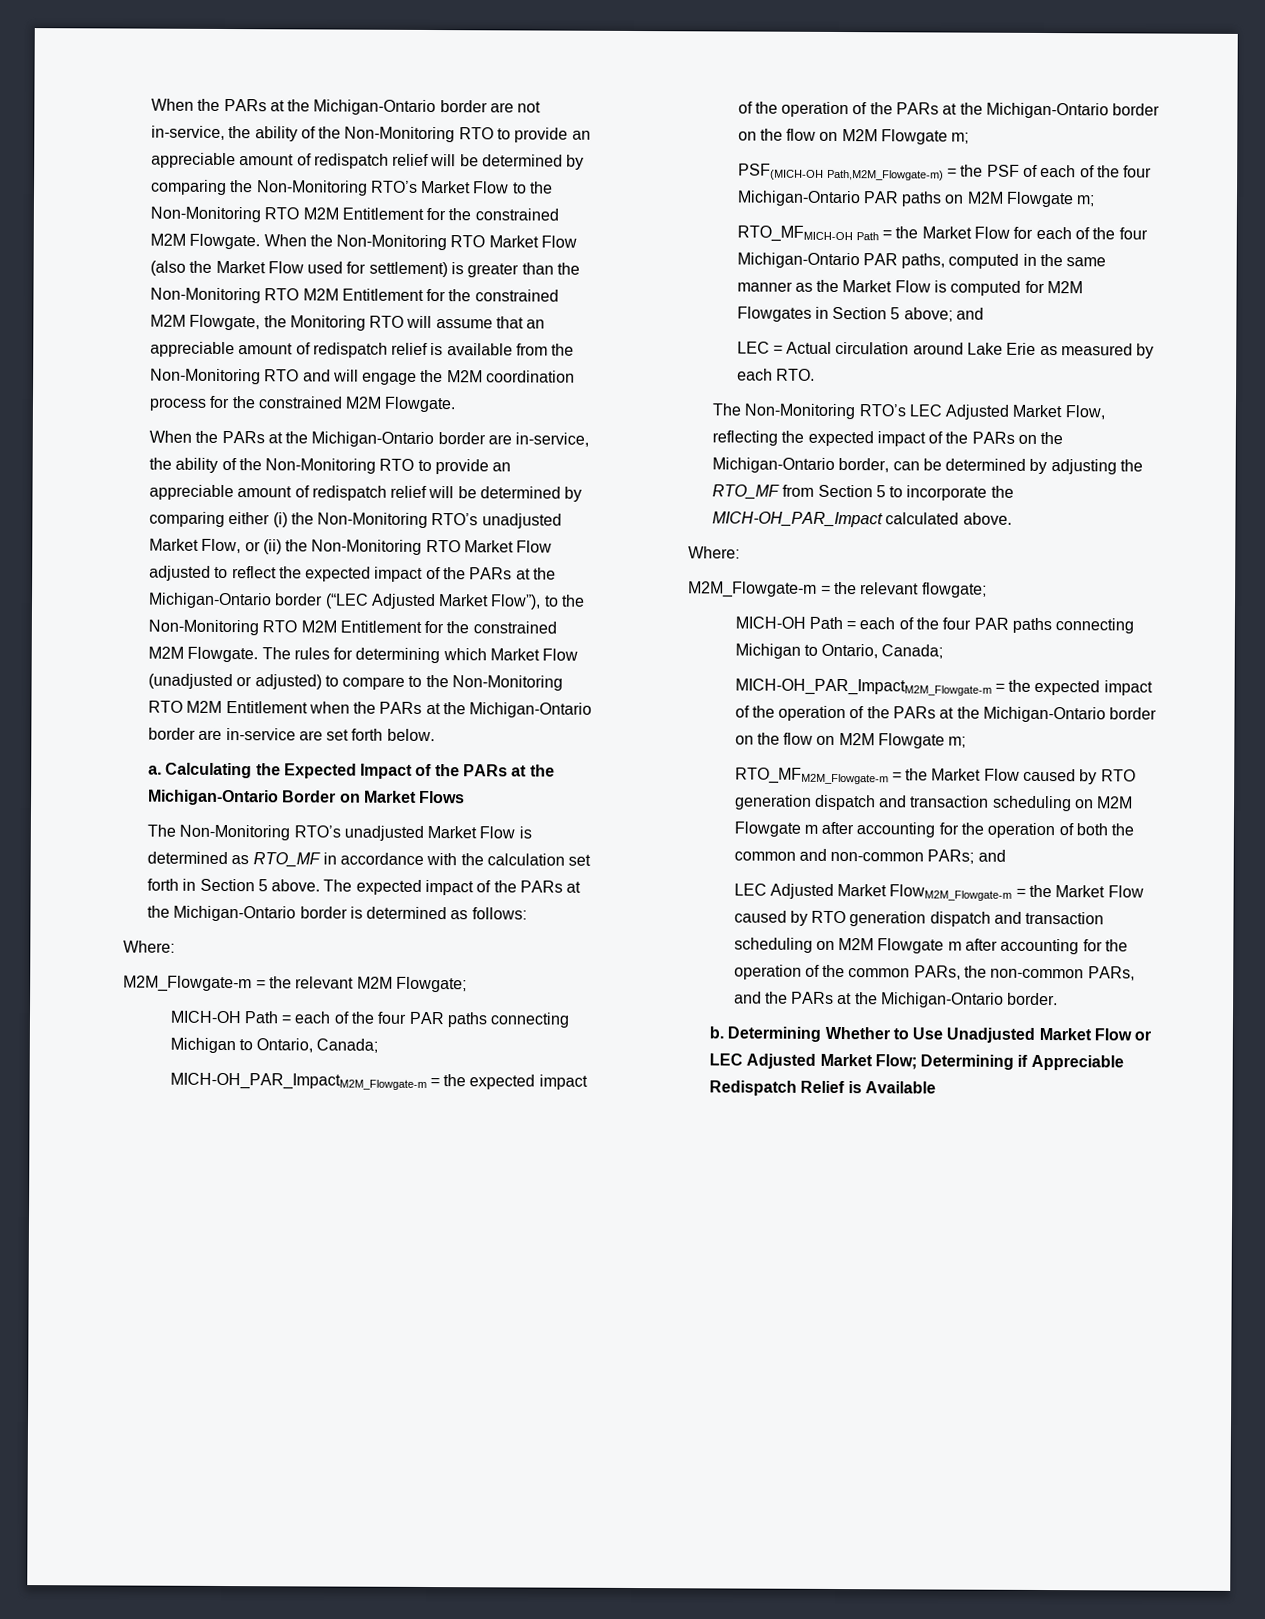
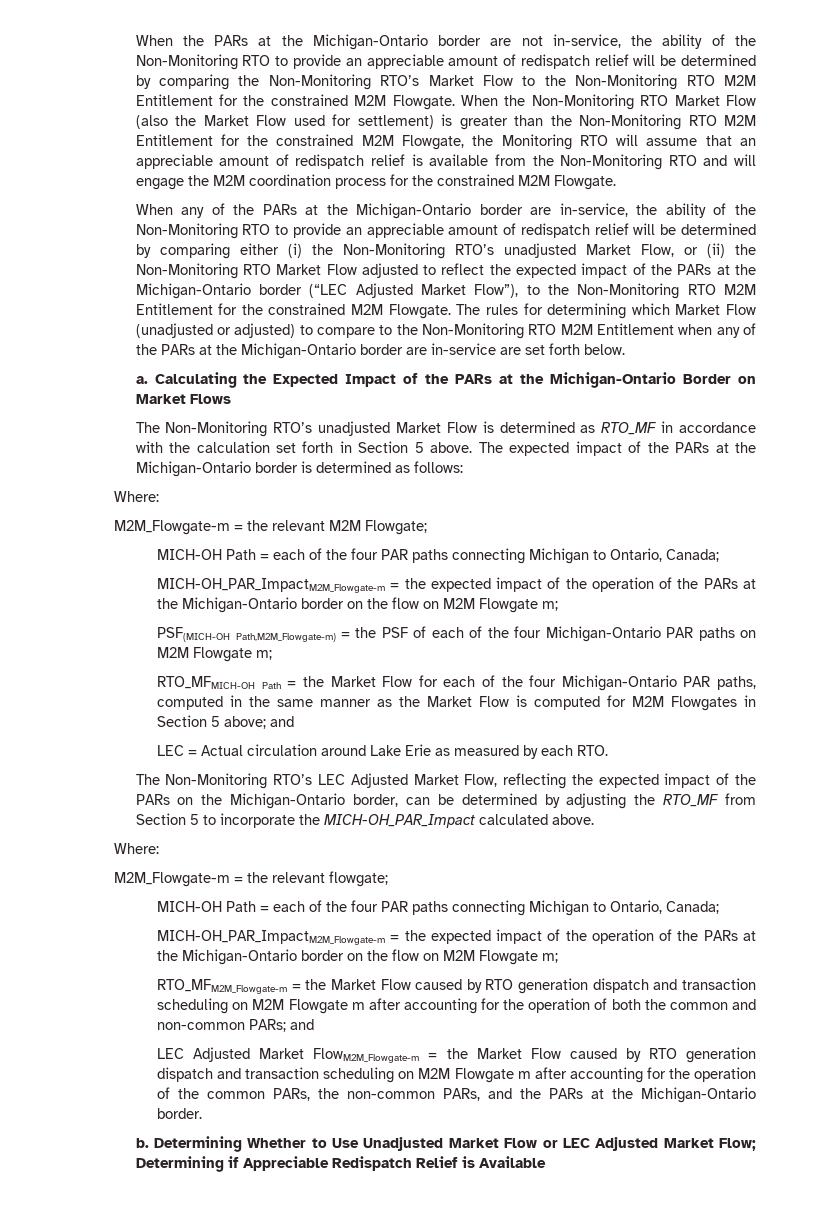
- When the PARs at the Michigan-Ontario border are in-service, the ability of the Non-Monitoring RTO to provide an appreciable amount of redispatch relief will be determined by comparing either (i) the Non-Monitoring RTO’s unadjusted Market Flow, or (ii) the Non-Monitoring RTO Market Flow adjusted to reflect the expected impact of the PARs at the Michigan-Ontario border (“LEC Adjusted Market Flow”), to the Non-Monitoring RTO M2M Entitlement for the constrained M2M Flowgate.
+ When any of the PARs at the Michigan-Ontario border are in-service, the ability of the Non-Monitoring RTO to provide an appreciable amount of redispatch relief will be determined by comparing either (i) the Non-Monitoring RTO’s unadjusted Market Flow, or (ii) the Non-Monitoring RTO Market Flow adjusted to reflect the expected impact of the PARs at the Michigan-Ontario border (“LEC Adjusted Market Flow”), to the Non-Monitoring RTO M2M Entitlement for the constrained M2M Flowgate.
- The rules for determining which Market Flow (unadjusted or adjusted) to compare to the Non-Monitoring RTO M2M Entitlement when the PARs at the Michigan-Ontario border are in-service are set forth below.
+ The rules for determining which Market Flow (unadjusted or adjusted) to compare to the Non-Monitoring RTO M2M Entitlement when any of the PARs at the Michigan-Ontario border are in-service are set forth below.

